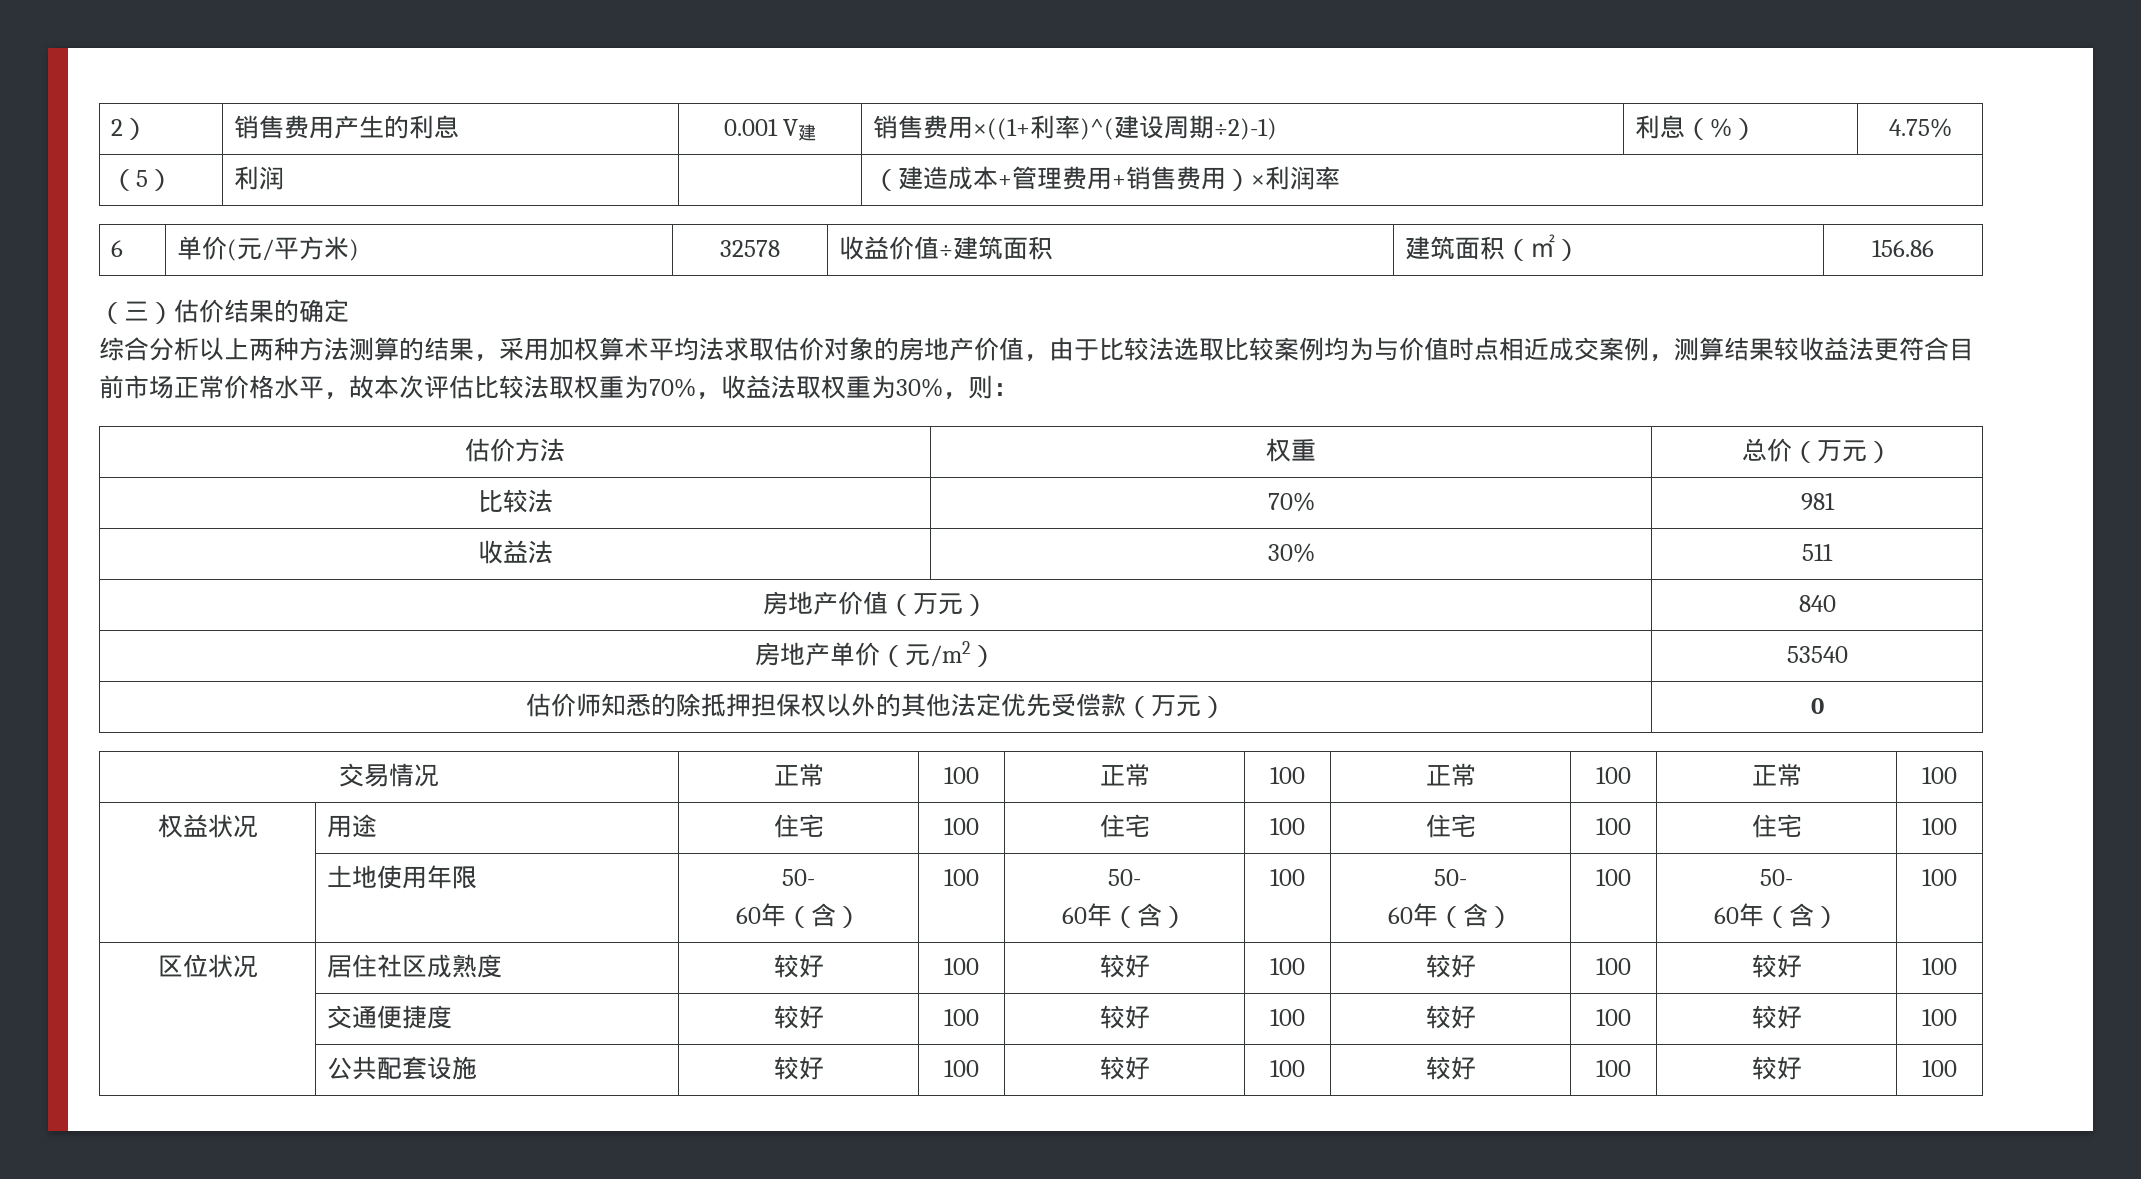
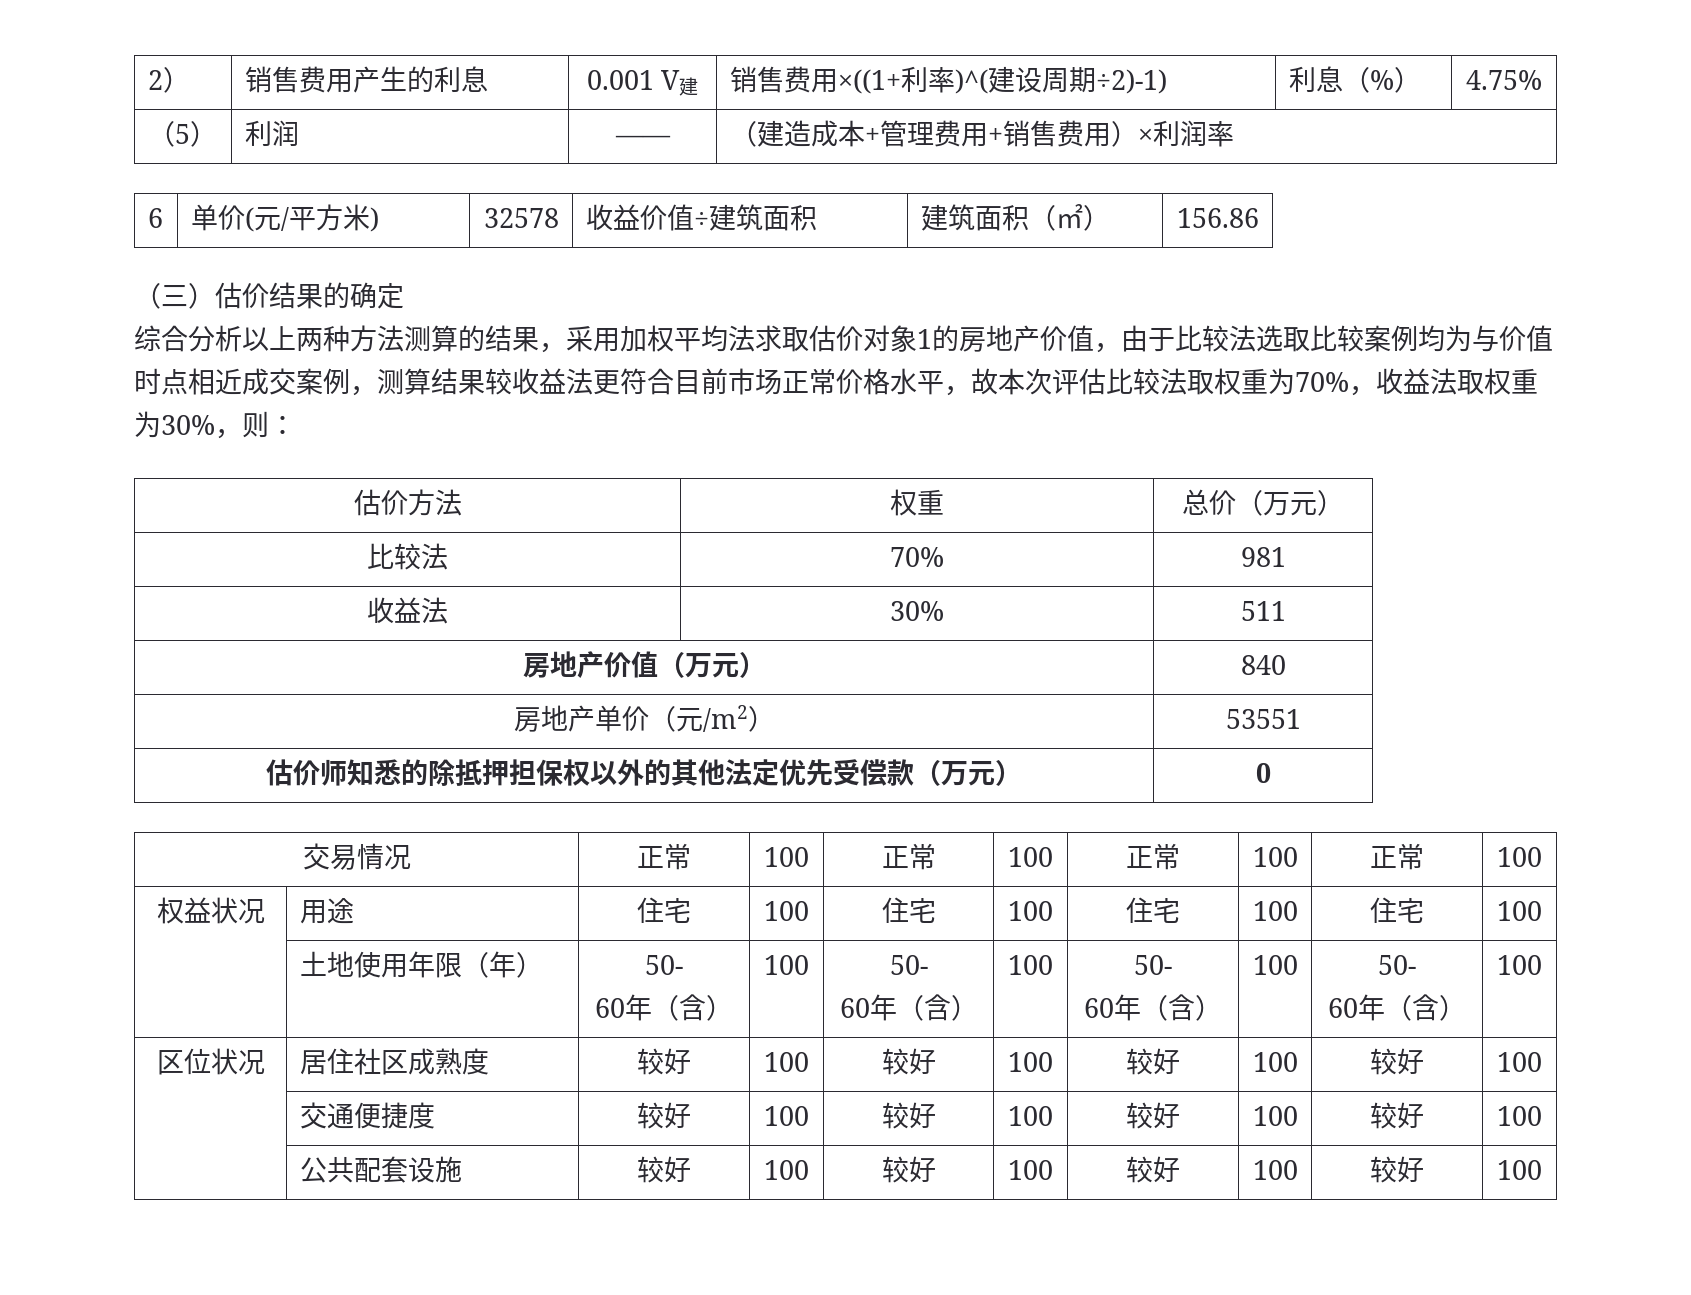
- （5） | 利润 | | （建造成本+管理费用+销售费用）×利润率
+ （5） | 利润 | —— | （建造成本+管理费用+销售费用）×利润率
- 综合分析以上两种方法测算的结果，采用加权算术平均法求取估价对象的房地产价值，由于比较法选取比较案例均为与价值时点相近成交案例，测算结果较收益法更符合目前市场正常价格水平，故本次评估比较法取权重为70%，收益法取权重为30%，则：
+ 综合分析以上两种方法测算的结果，采用加权平均法求取估价对象1的房地产价值，由于比较法选取比较案例均为与价值时点相近成交案例，测算结果较收益法更符合目前市场正常价格水平，故本次评估比较法取权重为70%，收益法取权重为30%，则：
- 房地产单价（元/m2） | 53540
+ 房地产单价（元/m2） | 53551
- | 土地使用年限 | 50-
+ | 土地使用年限（年） | 50-

